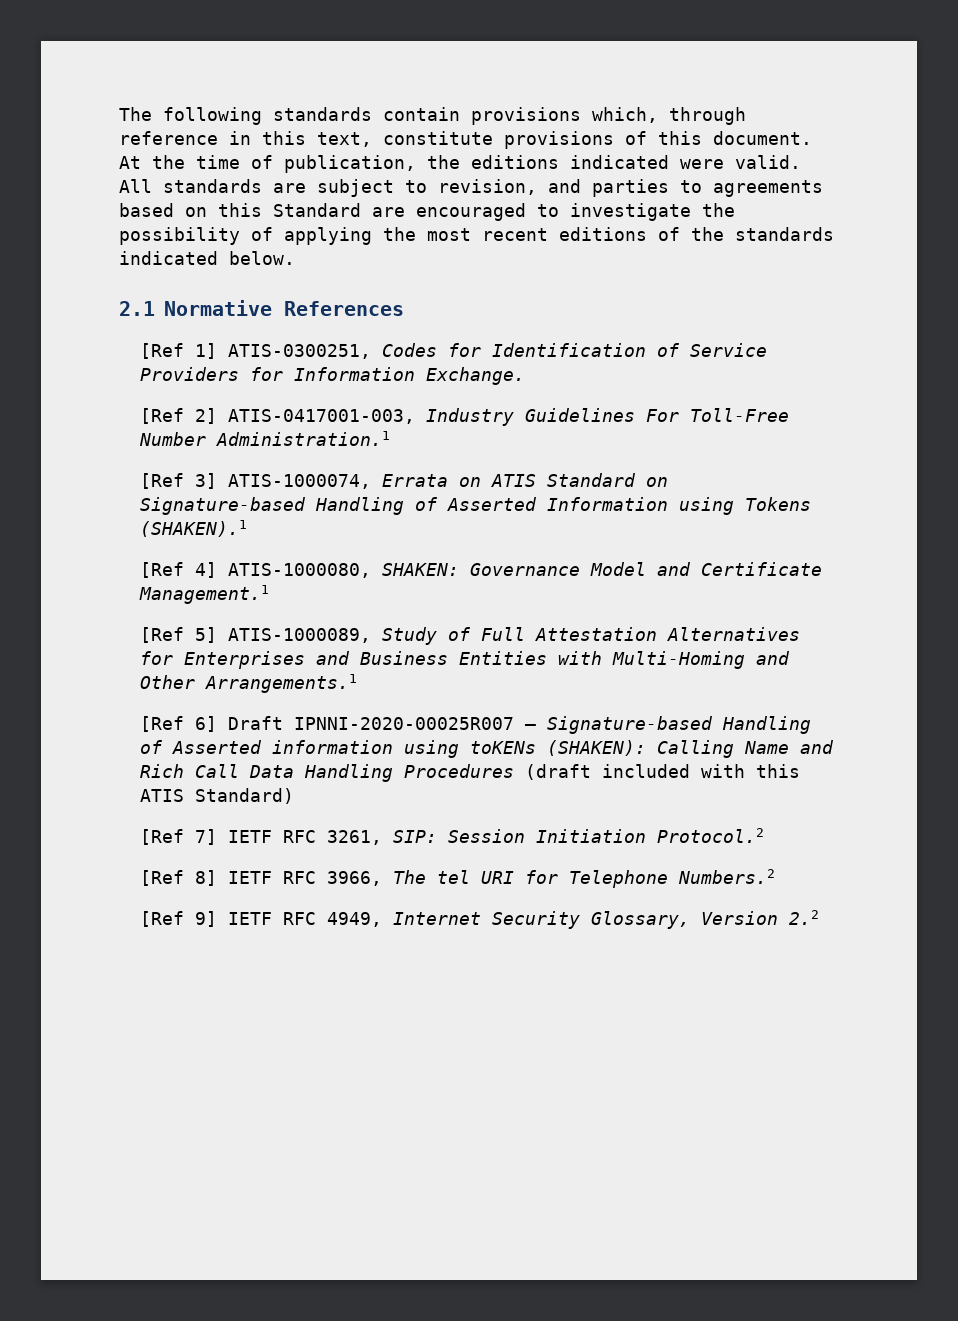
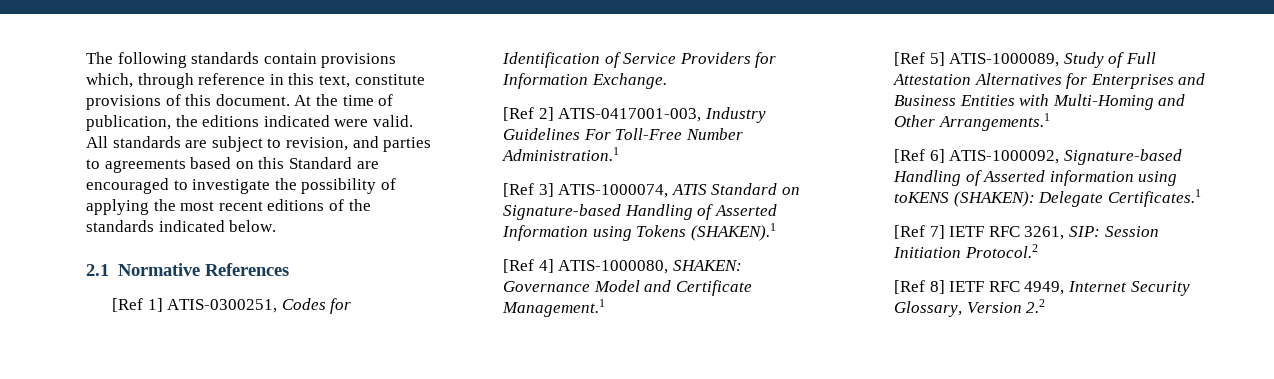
- [Ref 3] ATIS-1000074, Errata on ATIS Standard on Signature-based Handling of Asserted Information using Tokens (SHAKEN).1
+ [Ref 3] ATIS-1000074, ATIS Standard on Signature-based Handling of Asserted Information using Tokens (SHAKEN).1
- [Ref 6] Draft IPNNI-2020-00025R007 – Signature-based Handling of Asserted information using toKENs (SHAKEN): Calling Name and Rich Call Data Handling Procedures (draft included with this ATIS Standard)
+ [Ref 6] ATIS-1000092, Signature-based Handling of Asserted information using toKENS (SHAKEN): Delegate Certificates.1
- [Ref 8] IETF RFC 3966, The tel URI for Telephone Numbers.2
- [Ref 9] IETF RFC 4949, Internet Security Glossary, Version 2.2
+ [Ref 8] IETF RFC 4949, Internet Security Glossary, Version 2.2

